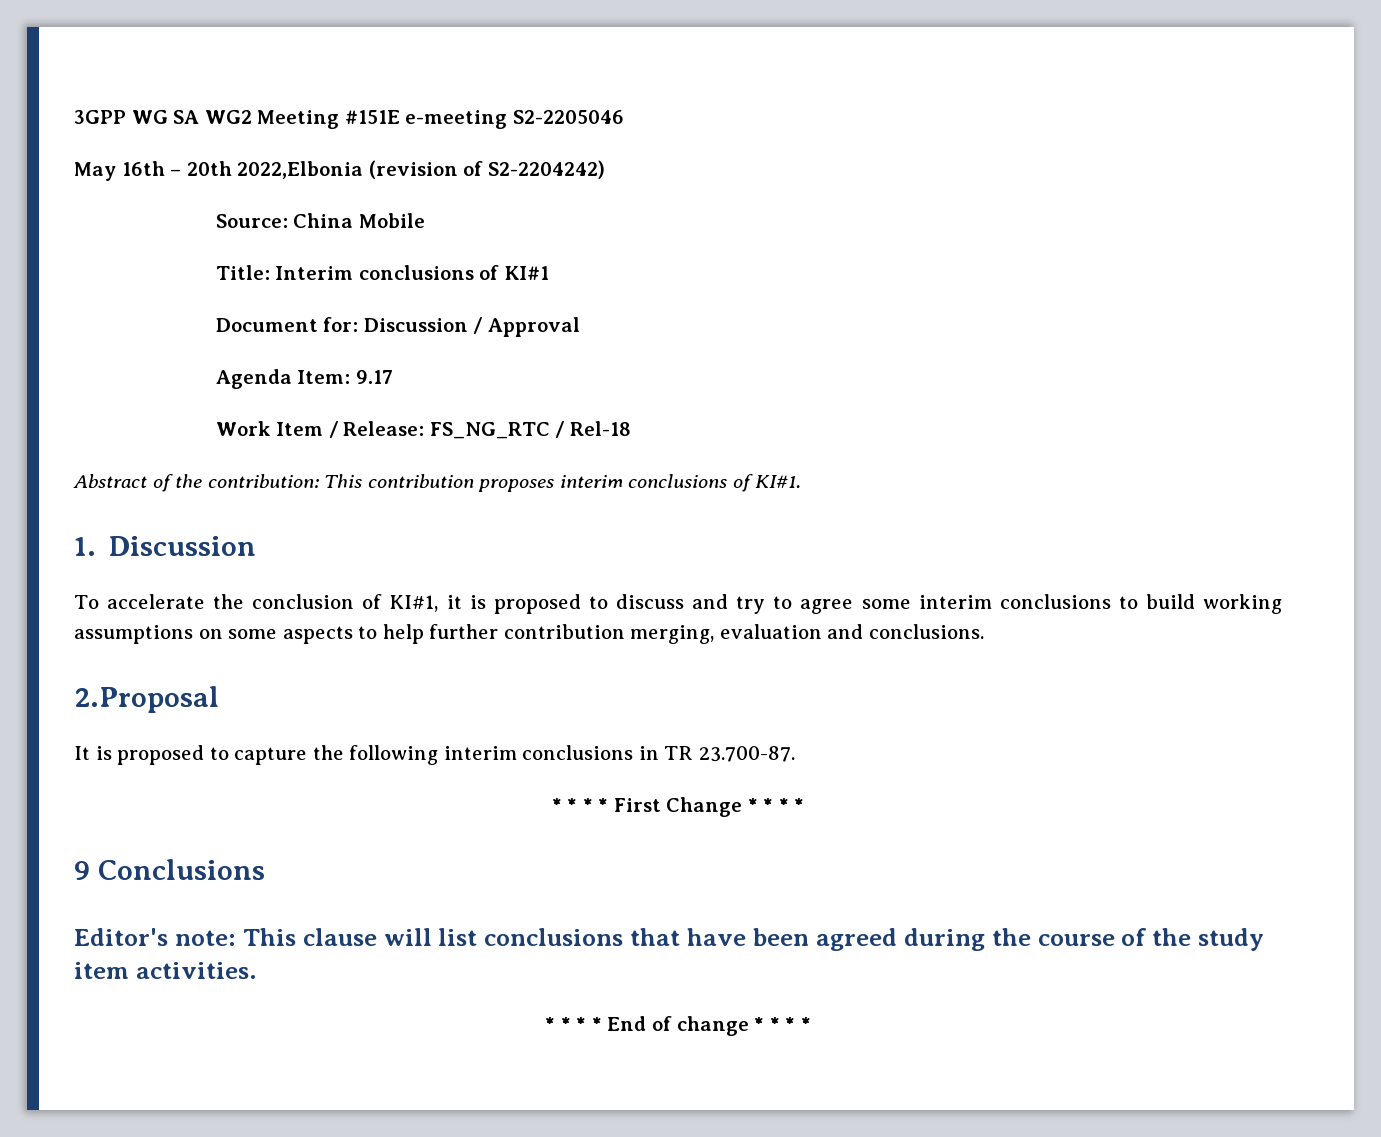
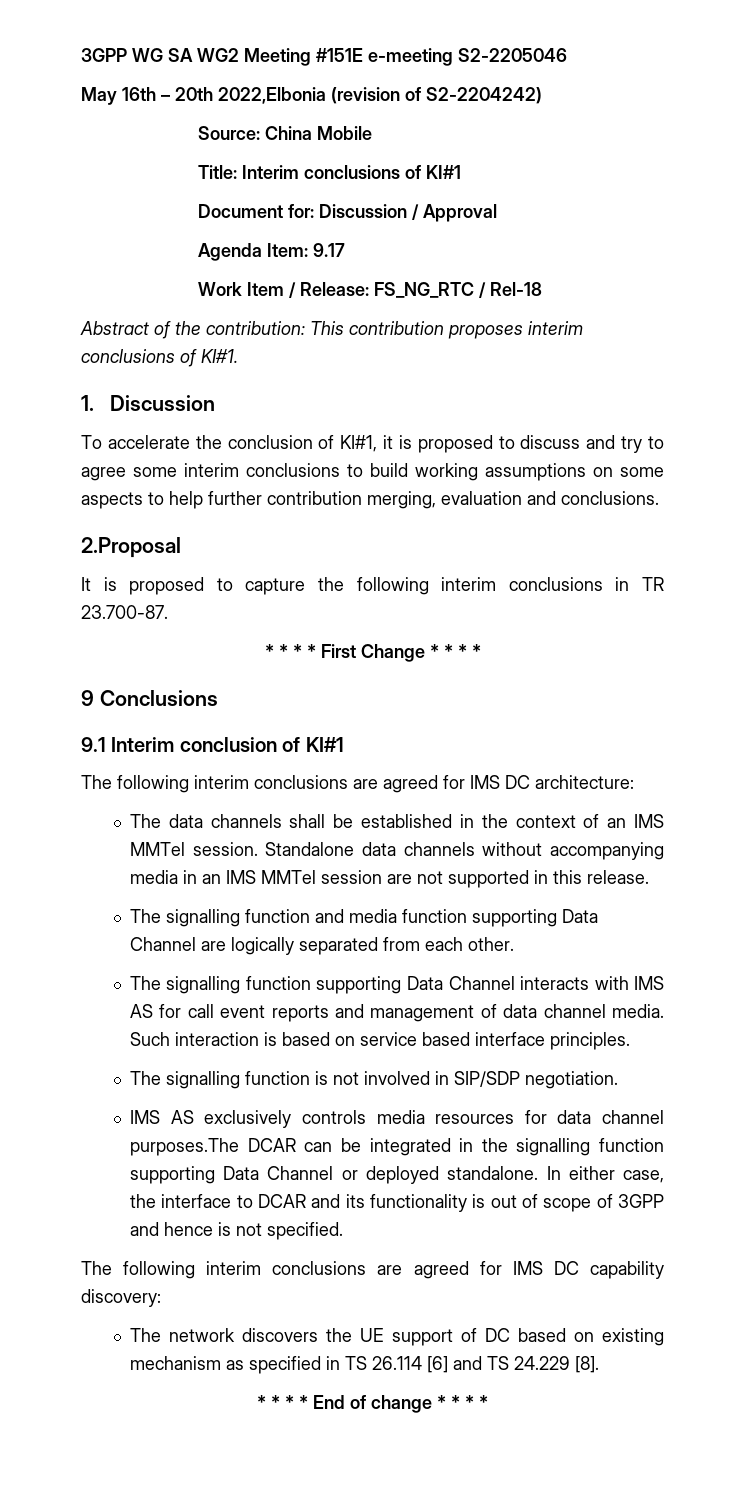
- Editor's note: This clause will list conclusions that have been agreed during the course of the study item activities.
+ 9.1 Interim conclusion of KI#1
+ The following interim conclusions are agreed for IMS DC architecture:
+ The data channels shall be established in the context of an IMS MMTel session. Standalone data channels without accompanying media in an IMS MMTel session are not supported in this release.
+ The signalling function and media function supporting Data Channel are logically separated from each other.
+ The signalling function supporting Data Channel interacts with IMS AS for call event reports and management of data channel media. Such interaction is based on service based interface principles.
+ The signalling function is not involved in SIP/SDP negotiation.
+ IMS AS exclusively controls media resources for data channel purposes.The DCAR can be integrated in the signalling function supporting Data Channel or deployed standalone. In either case, the interface to DCAR and its functionality is out of scope of 3GPP and hence is not specified.
+ The following interim conclusions are agreed for IMS DC capability discovery:
+ The network discovers the UE support of DC based on existing mechanism as specified in TS 26.114 [6] and TS 24.229 [8].

